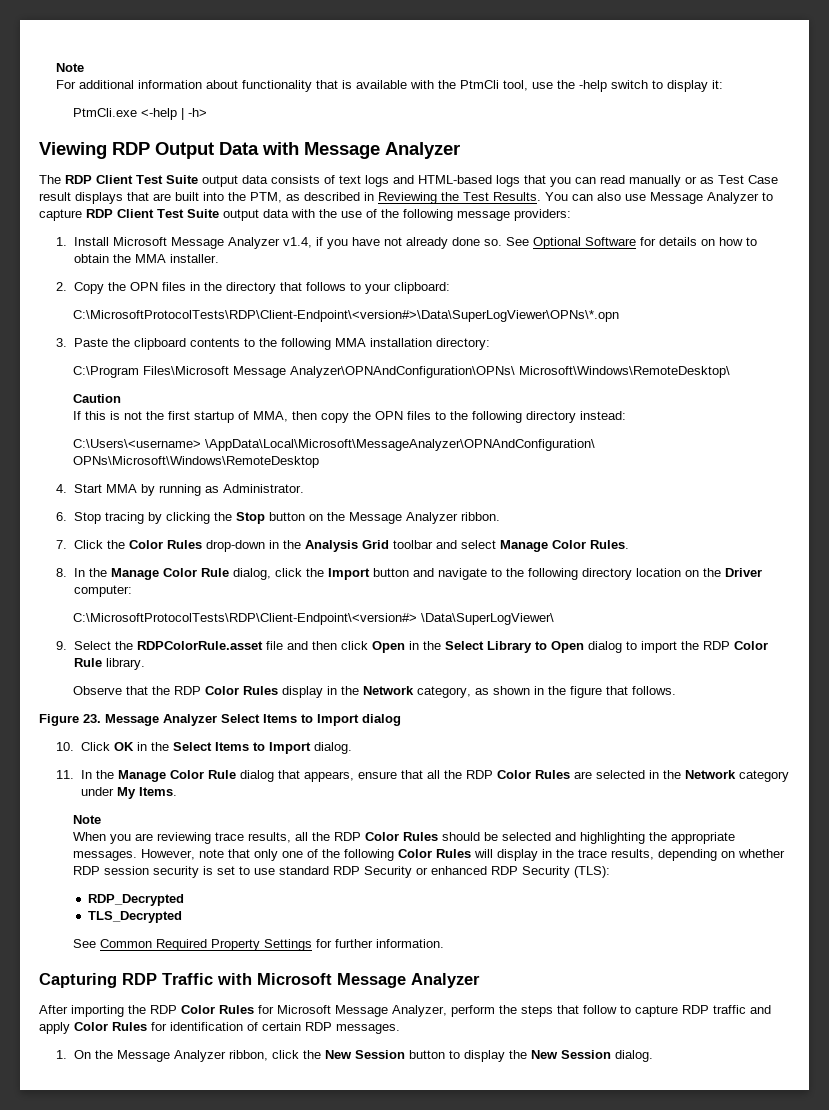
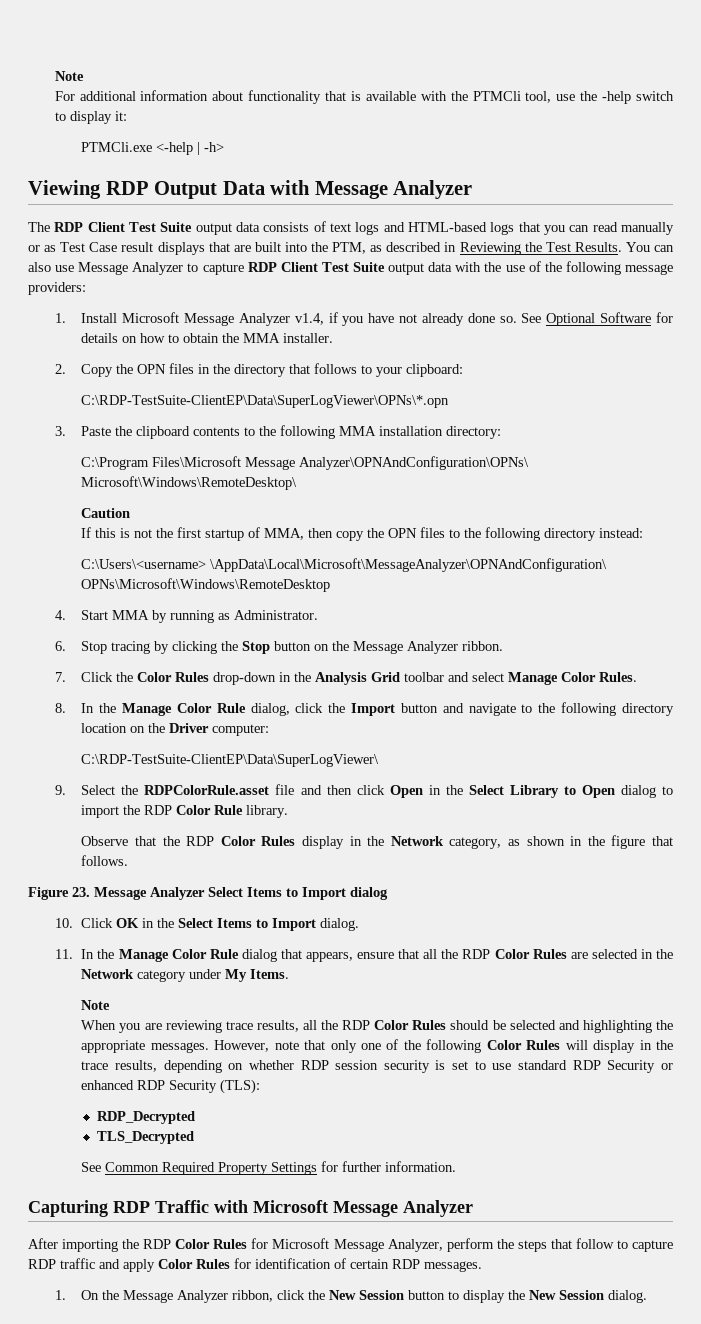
- For additional information about functionality that is available with the PtmCli tool, use the -help switch to display it:
+ For additional information about functionality that is available with the PTMCli tool, use the -help switch to display it:
- PtmCli.exe <-help | -h>
+ PTMCli.exe <-help | -h>
- C:\MicrosoftProtocolTests\RDP\Client-Endpoint\<version#>\Data\SuperLogViewer\OPNs\*.opn
+ C:\RDP-TestSuite-ClientEP\Data\SuperLogViewer\OPNs\*.opn
- C:\MicrosoftProtocolTests\RDP\Client-Endpoint\<version#> \Data\SuperLogViewer\
+ C:\RDP-TestSuite-ClientEP\Data\SuperLogViewer\

